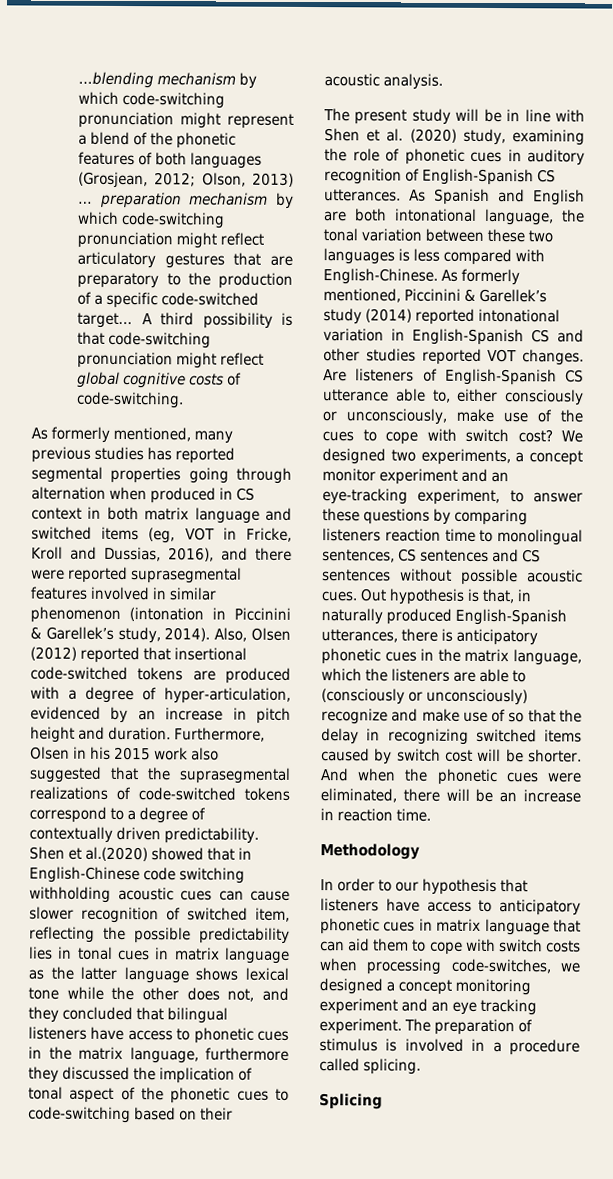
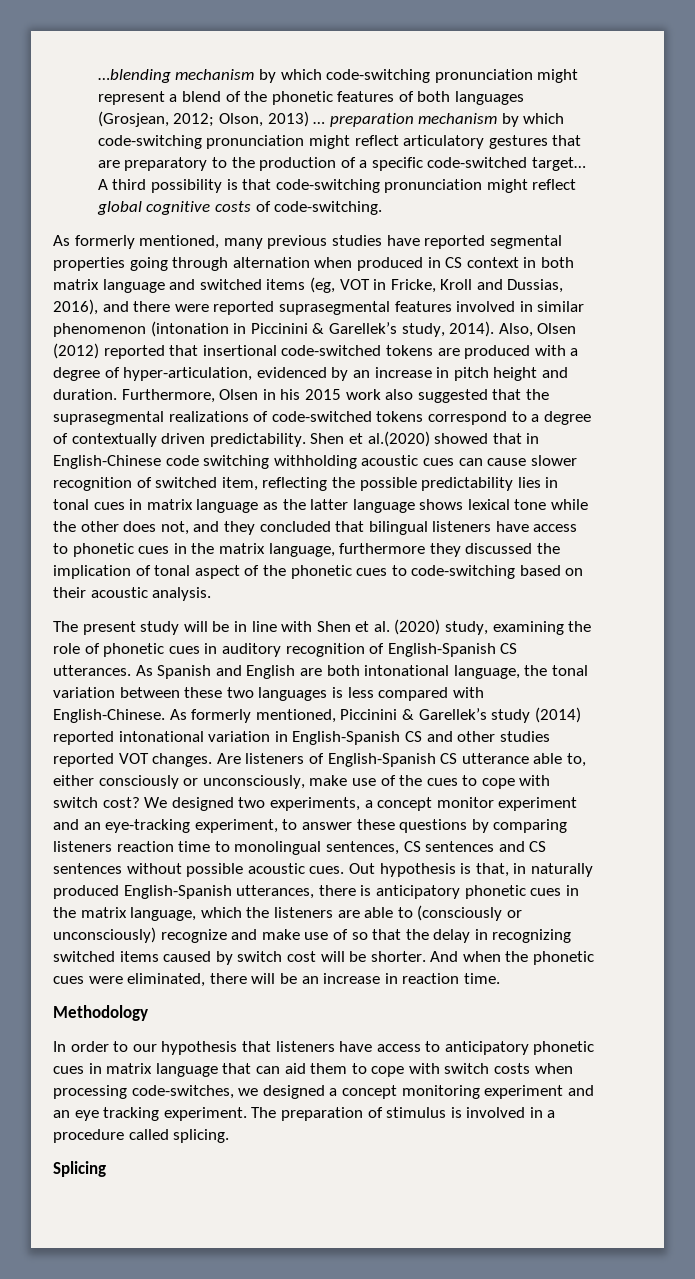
- As formerly mentioned, many previous studies has reported segmental properties going through alternation when produced in CS context in both matrix language and switched items (eg, VOT in Fricke, Kroll and Dussias, 2016), and there were reported suprasegmental features involved in similar phenomenon (intonation in Piccinini & Garellek’s study, 2014).
+ As formerly mentioned, many previous studies have reported segmental properties going through alternation when produced in CS context in both matrix language and switched items (eg, VOT in Fricke, Kroll and Dussias, 2016), and there were reported suprasegmental features involved in similar phenomenon (intonation in Piccinini & Garellek’s study, 2014).

